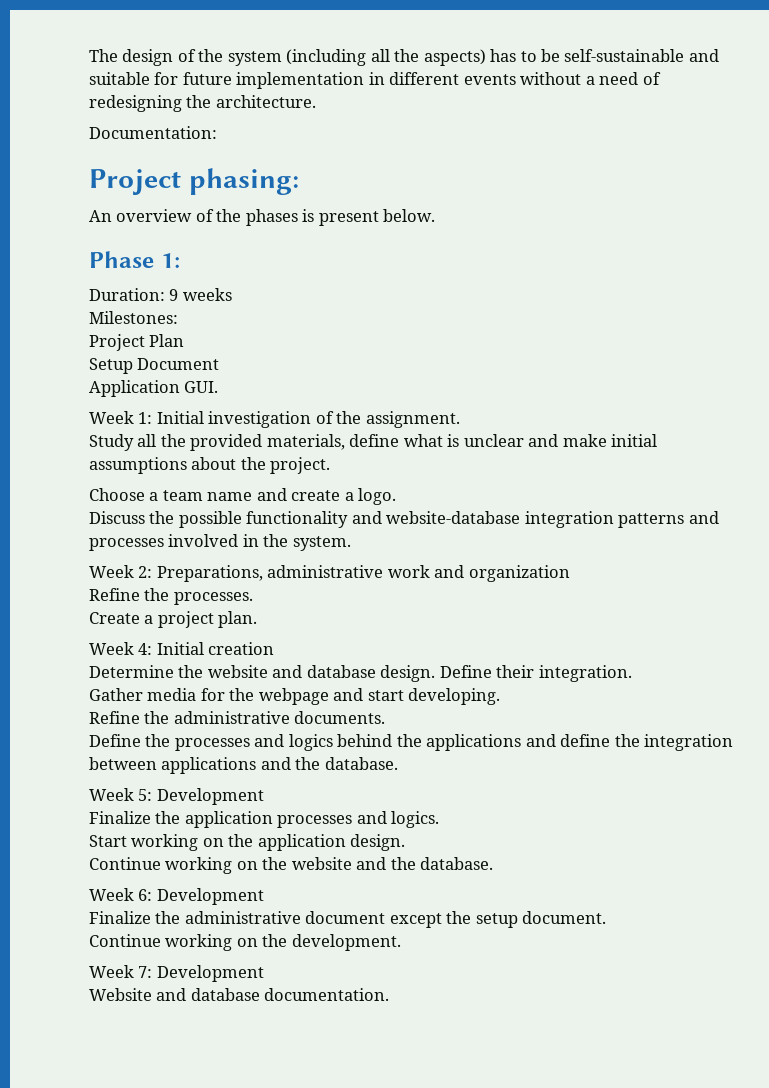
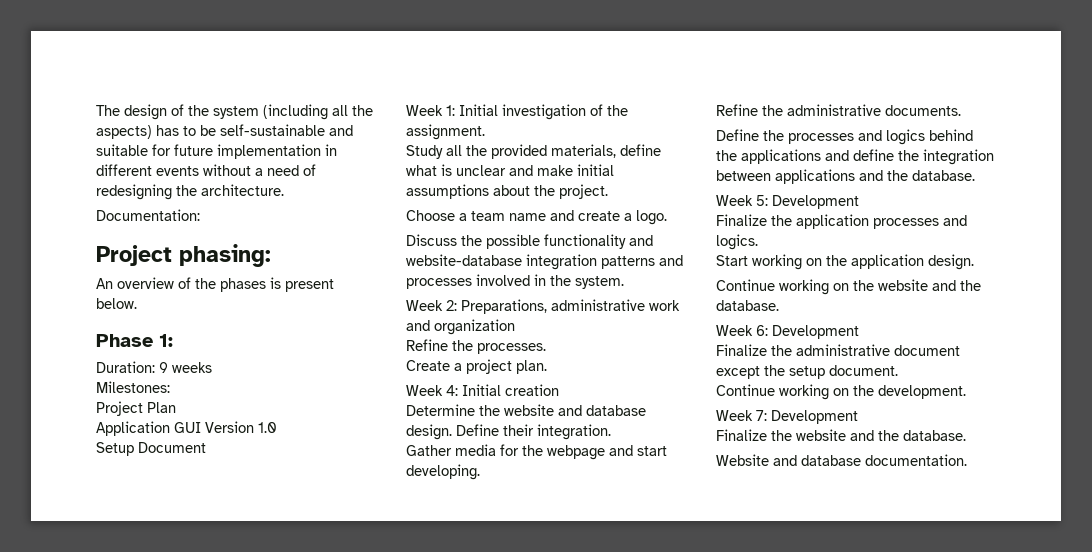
+ Application GUI Version 1.0
- Application GUI.
+ Finalize the website and the database.

